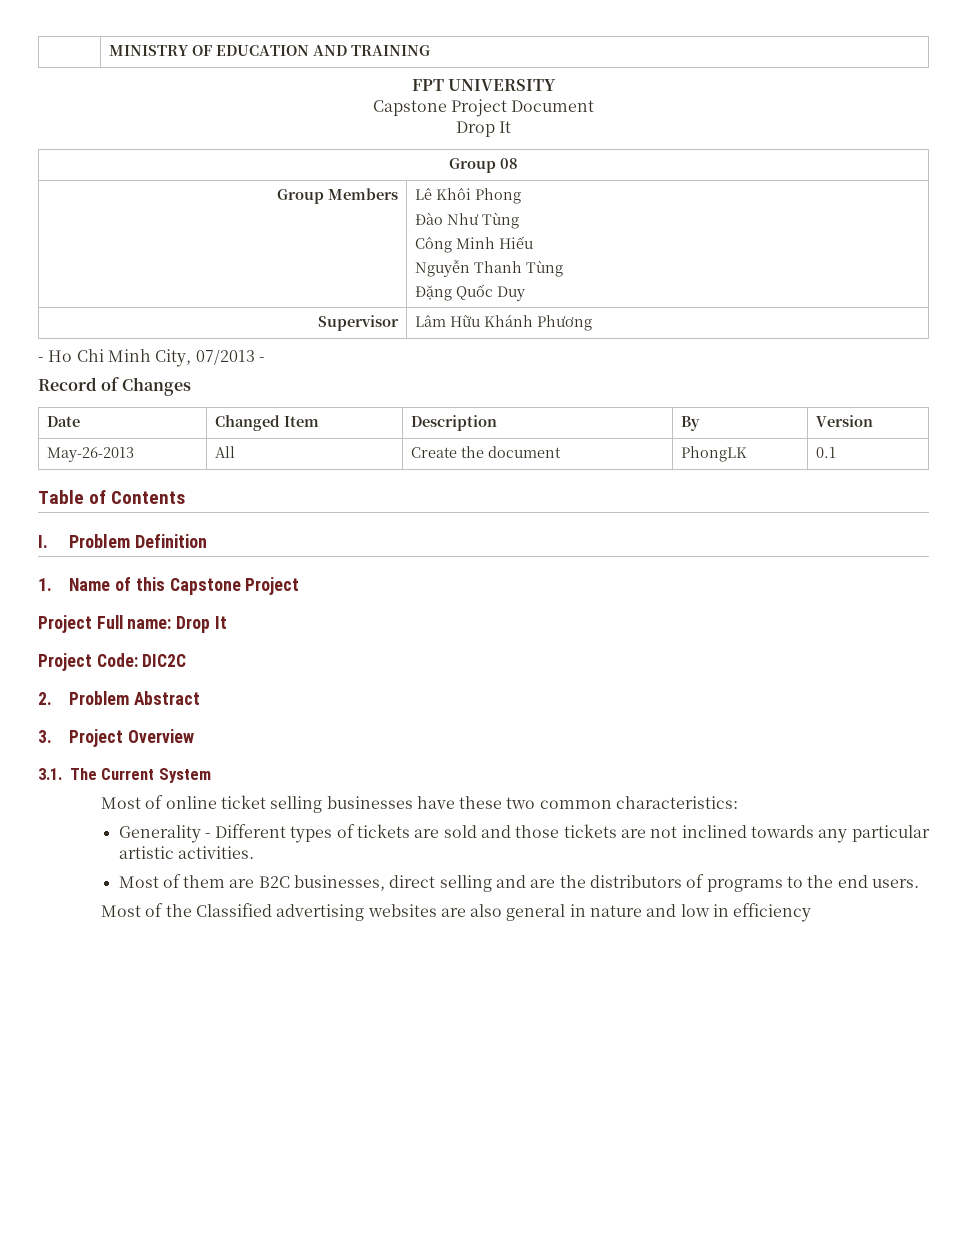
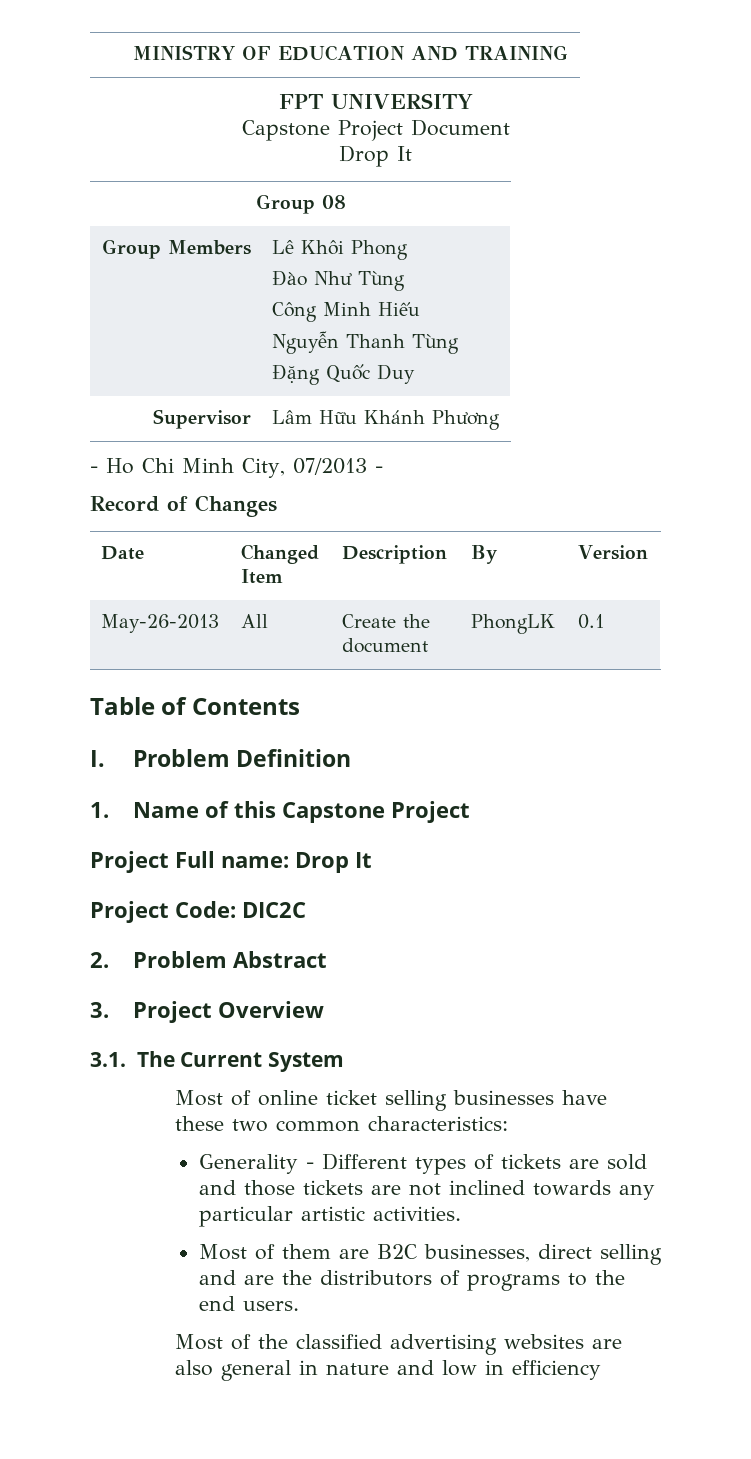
- Most of the Classified advertising websites are also general in nature and low in efficiency
+ Most of the classified advertising websites are also general in nature and low in efficiency

